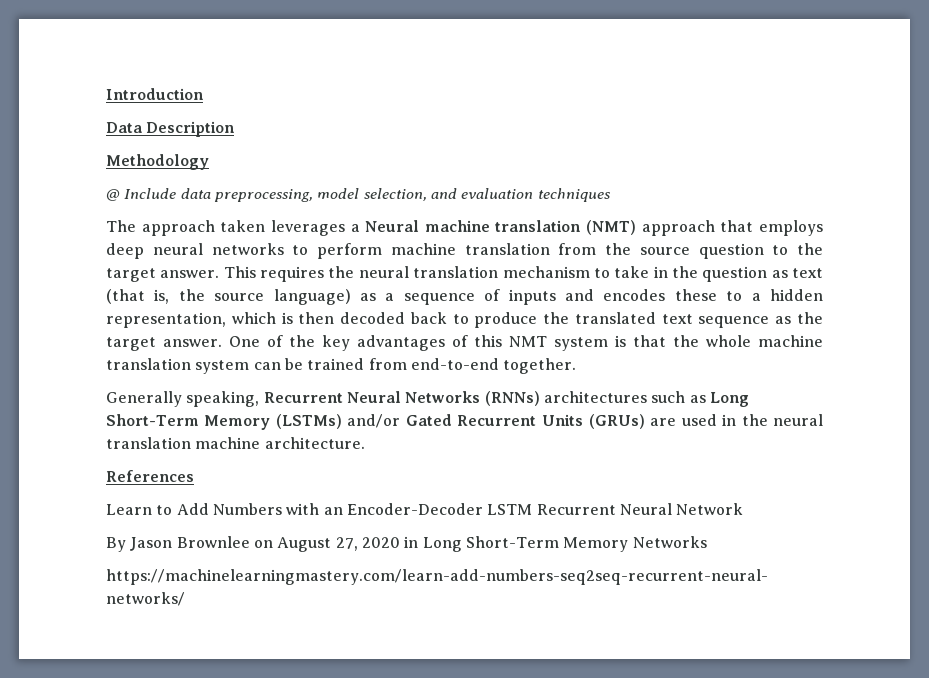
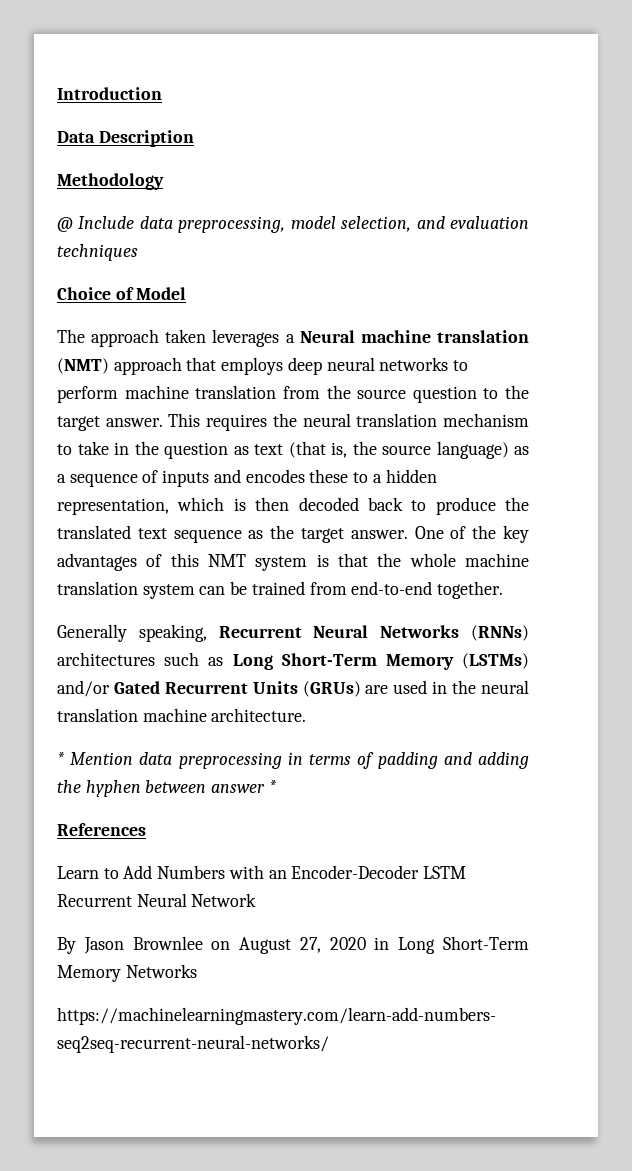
+ Choice of Model
+ * Mention data preprocessing in terms of padding and adding the hyphen between answer *

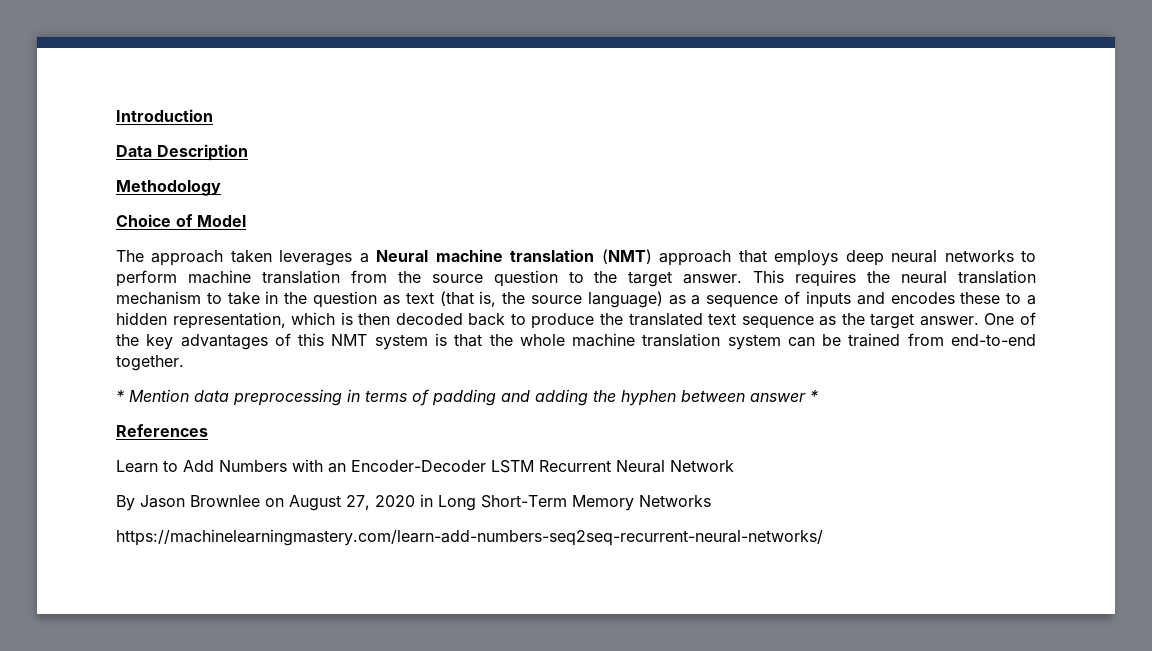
- @ Include data preprocessing, model selection, and evaluation techniques
- Generally speaking, Recurrent Neural Networks (RNNs) architectures such as Long Short-Term Memory (LSTMs) and/or Gated Recurrent Units (GRUs) are used in the neural translation machine architecture.

